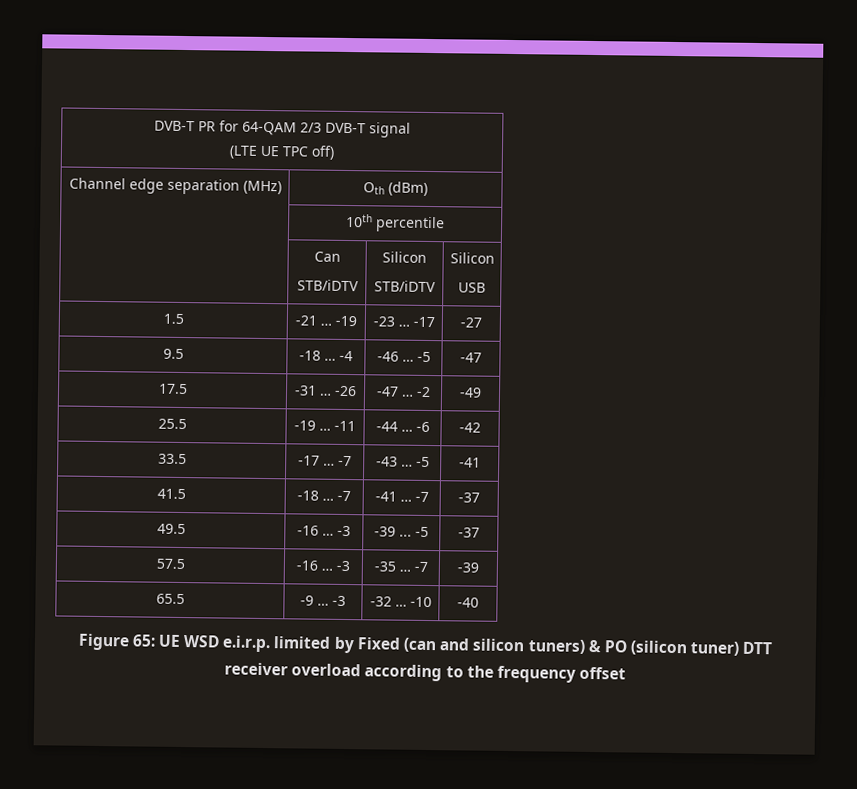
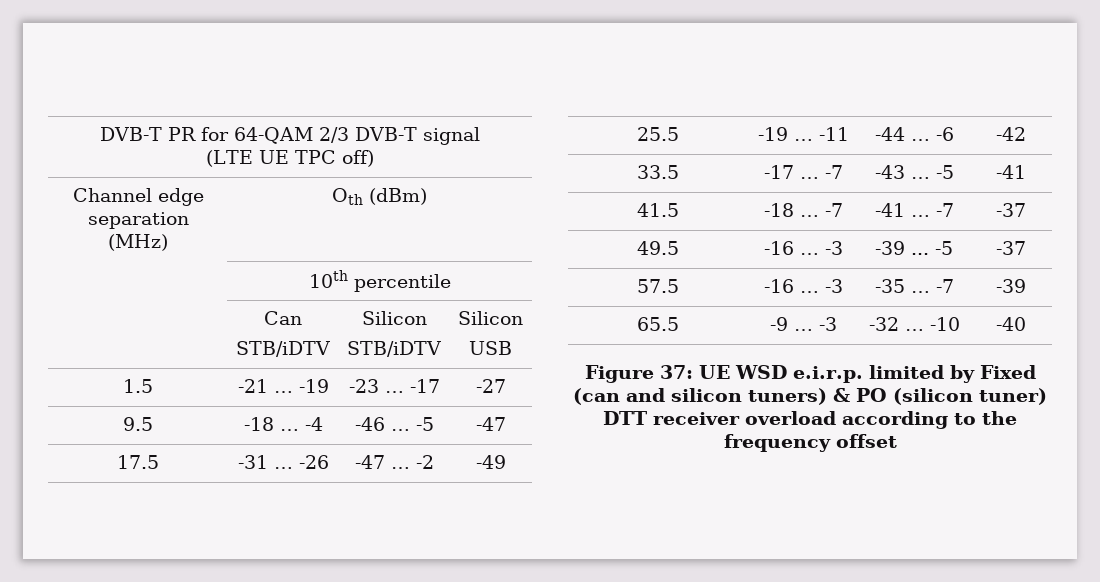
- Figure 65: UE WSD e.i.r.p. limited by Fixed (can and silicon tuners) & PO (silicon tuner) DTT receiver overload according to the frequency offset
+ Figure 37: UE WSD e.i.r.p. limited by Fixed (can and silicon tuners) & PO (silicon tuner) DTT receiver overload according to the frequency offset

